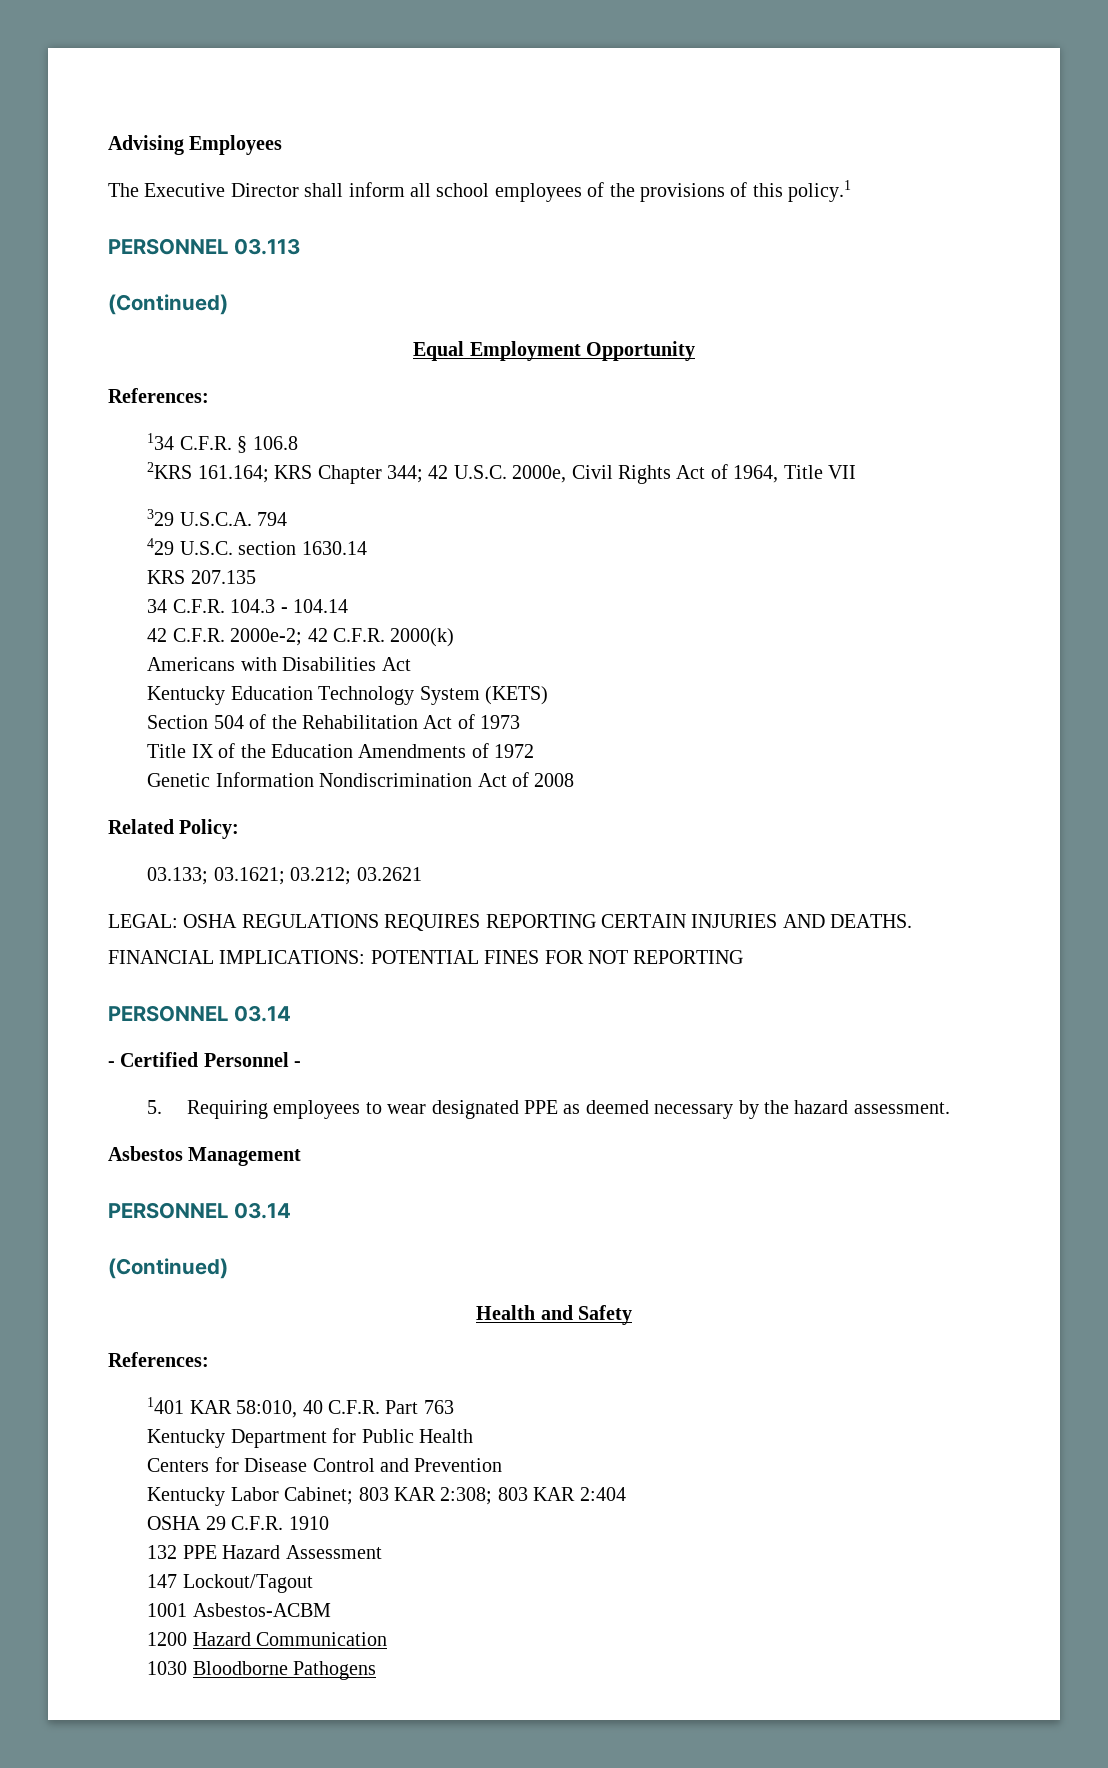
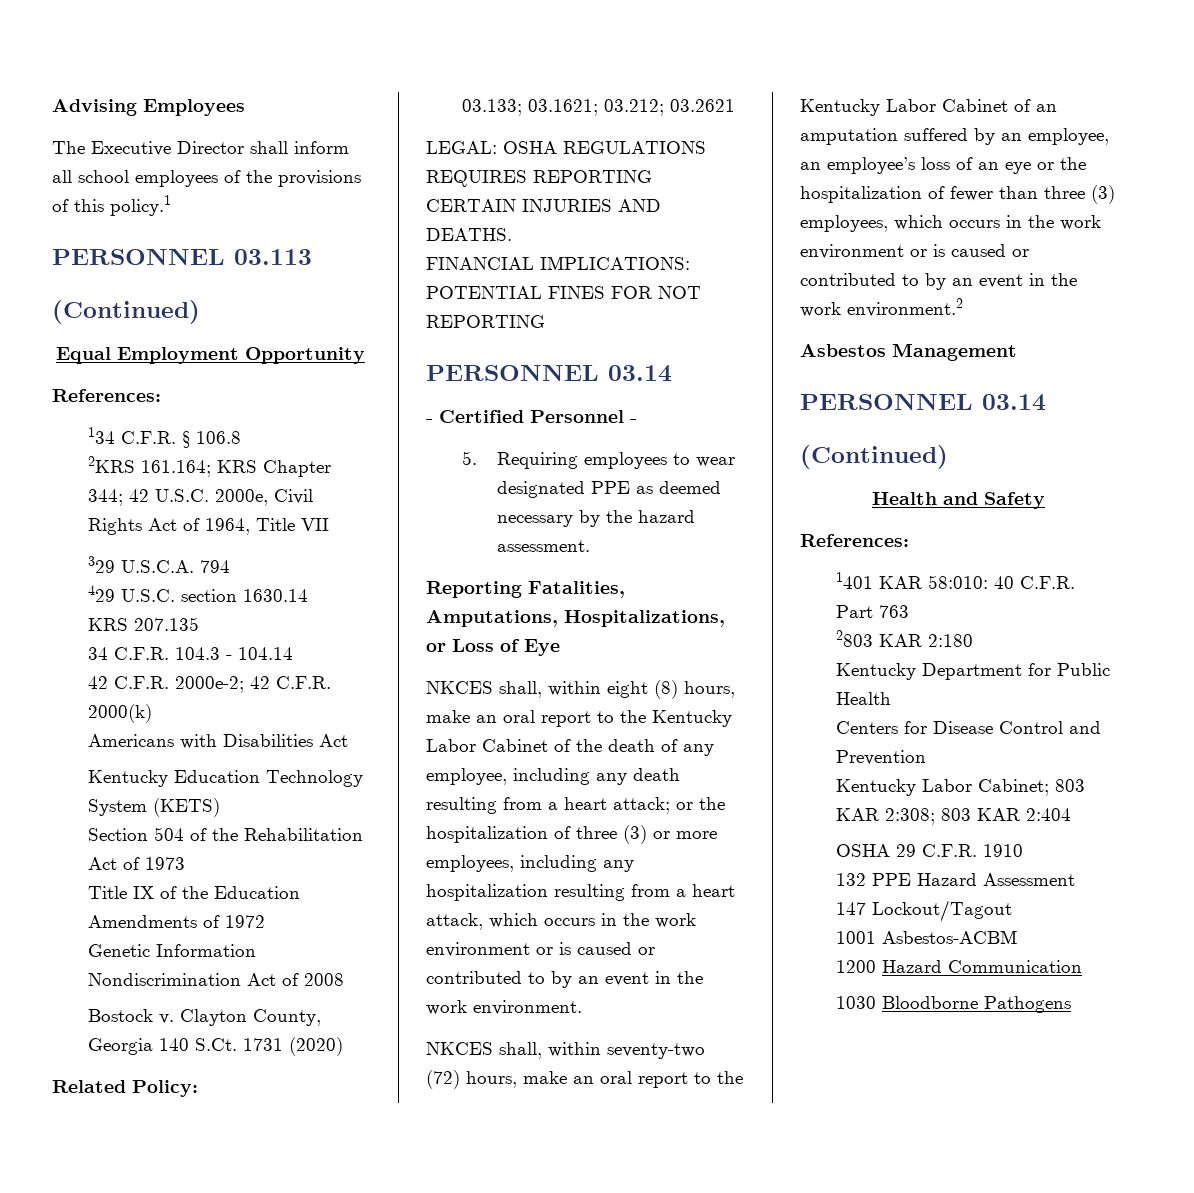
+ Bostock v. Clayton County, Georgia 140 S.Ct. 1731 (2020)
+ Reporting Fatalities, Amputations, Hospitalizations, or Loss of Eye
+ NKCES shall, within eight (8) hours, make an oral report to the Kentucky Labor Cabinet of the death of any employee, including any death resulting from a heart attack; or the hospitalization of three (3) or more employees, including any hospitalization resulting from a heart attack, which occurs in the work environment or is caused or contributed to by an event in the work environment.
+ NKCES shall, within seventy-two (72) hours, make an oral report to the Kentucky Labor Cabinet of an amputation suffered by an employee, an employee’s loss of an eye or the hospitalization of fewer than three (3) employees, which occurs in the work environment or is caused or contributed to by an event in the work environment.2
- 1401 KAR 58:010, 40 C.F.R. Part 763
+ 1401 KAR 58:010: 40 C.F.R. Part 763
+ 2803 KAR 2:180

